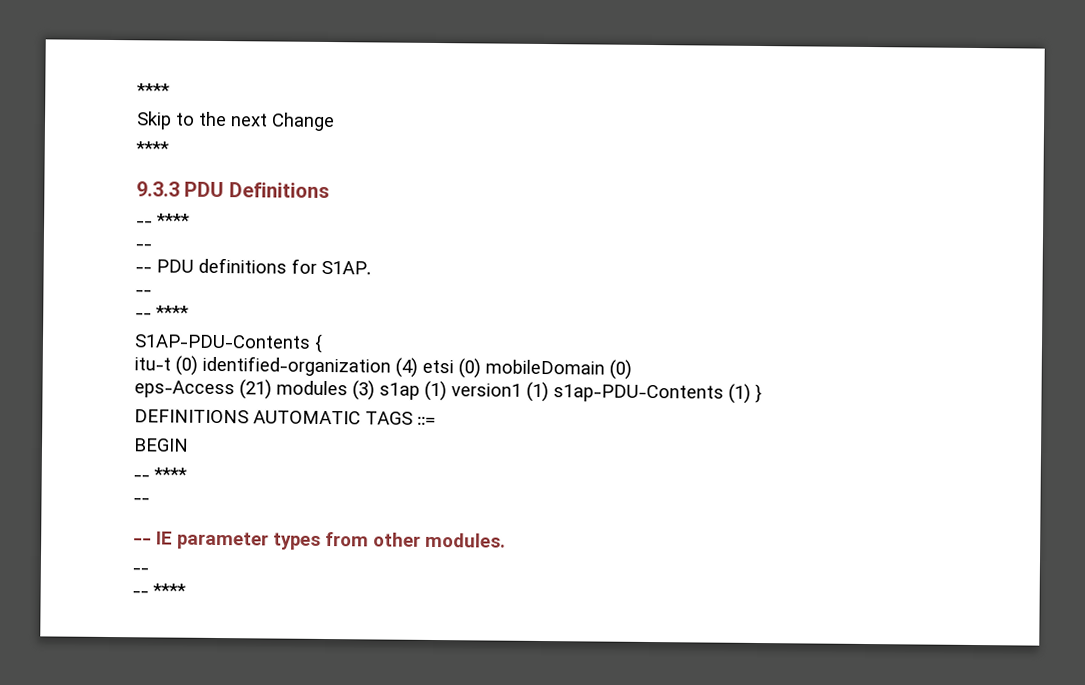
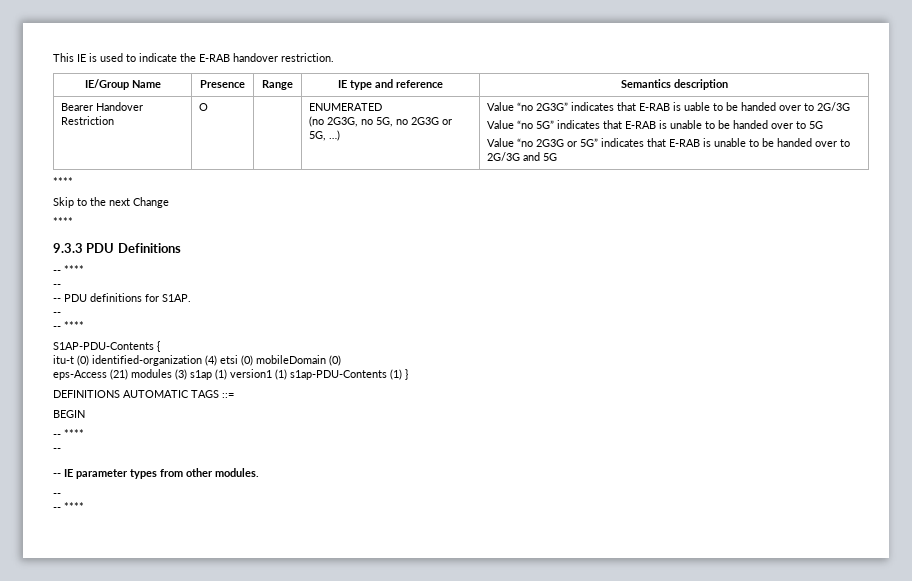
+ This IE is used to indicate the E-RAB handover restriction.
+ IE/Group Name | Presence | Range | IE type and reference | Semantics description
+ Bearer Handover Restriction | O | | ENUMERATED
+ (no 2G3G, no 5G, no 2G3G or 5G, …) | Value “no 2G3G” indicates that E-RAB is uable to be handed over to 2G/3G
+ Value “no 5G” indicates that E-RAB is unable to be handed over to 5G
+ Value “no 2G3G or 5G” indicates that E-RAB is unable to be handed over to 2G/3G and 5G

